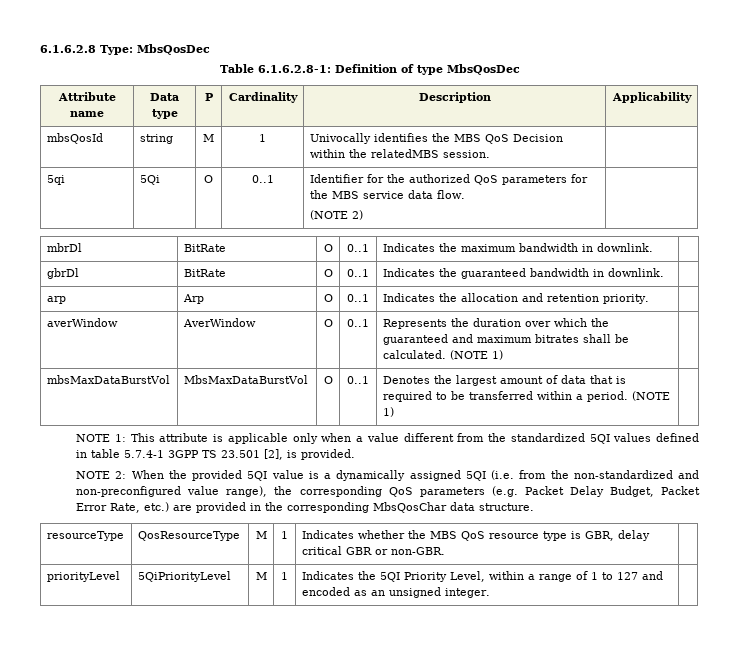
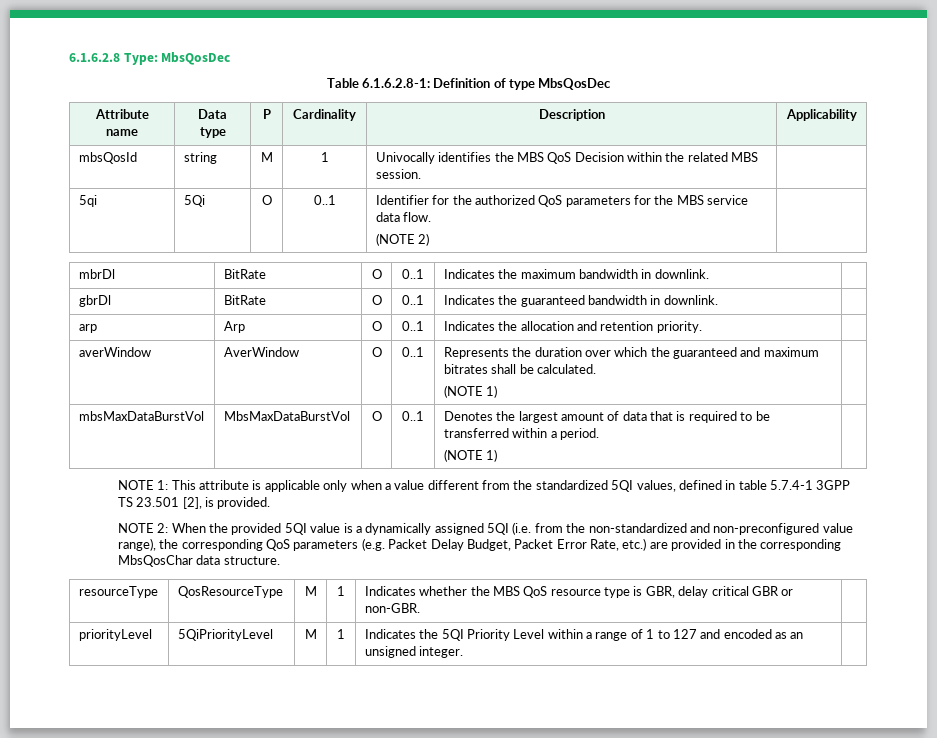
- mbsQosId | string | M | 1 | Univocally identifies the MBS QoS Decision within the relatedMBS session. |
+ mbsQosId | string | M | 1 | Univocally identifies the MBS QoS Decision within the related MBS session. |
- averWindow | AverWindow | O | 0..1 | Represents the duration over which the guaranteed and maximum bitrates shall be calculated. (NOTE 1) |
+ averWindow | AverWindow | O | 0..1 | Represents the duration over which the guaranteed and maximum bitrates shall be calculated.
+ (NOTE 1) |
- mbsMaxDataBurstVol | MbsMaxDataBurstVol | O | 0..1 | Denotes the largest amount of data that is required to be transferred within a period. (NOTE 1) |
+ mbsMaxDataBurstVol | MbsMaxDataBurstVol | O | 0..1 | Denotes the largest amount of data that is required to be transferred within a period.
+ (NOTE 1) |
- NOTE 1: This attribute is applicable only when a value different from the standardized 5QI values defined in table 5.7.4-1 3GPP TS 23.501 [2], is provided.
+ NOTE 1: This attribute is applicable only when a value different from the standardized 5QI values, defined in table 5.7.4-1 3GPP TS 23.501 [2], is provided.
- priorityLevel | 5QiPriorityLevel | M | 1 | Indicates the 5QI Priority Level, within a range of 1 to 127 and encoded as an unsigned integer. |
+ priorityLevel | 5QiPriorityLevel | M | 1 | Indicates the 5QI Priority Level within a range of 1 to 127 and encoded as an unsigned integer. |

